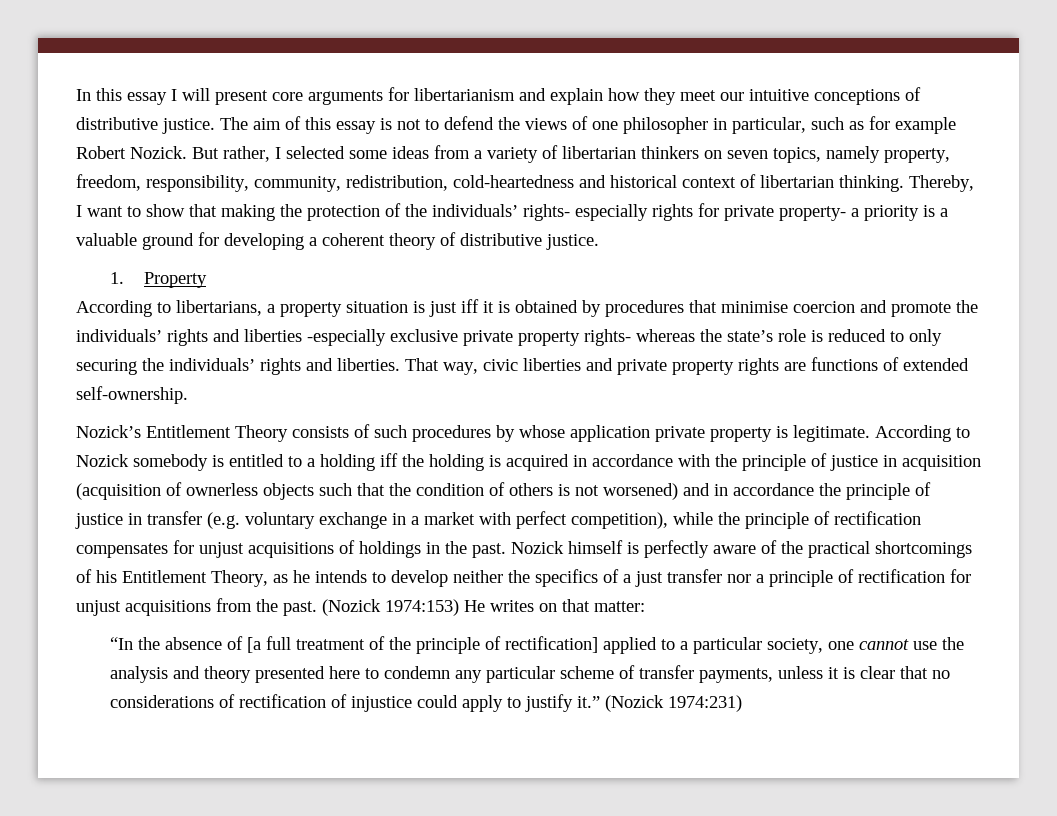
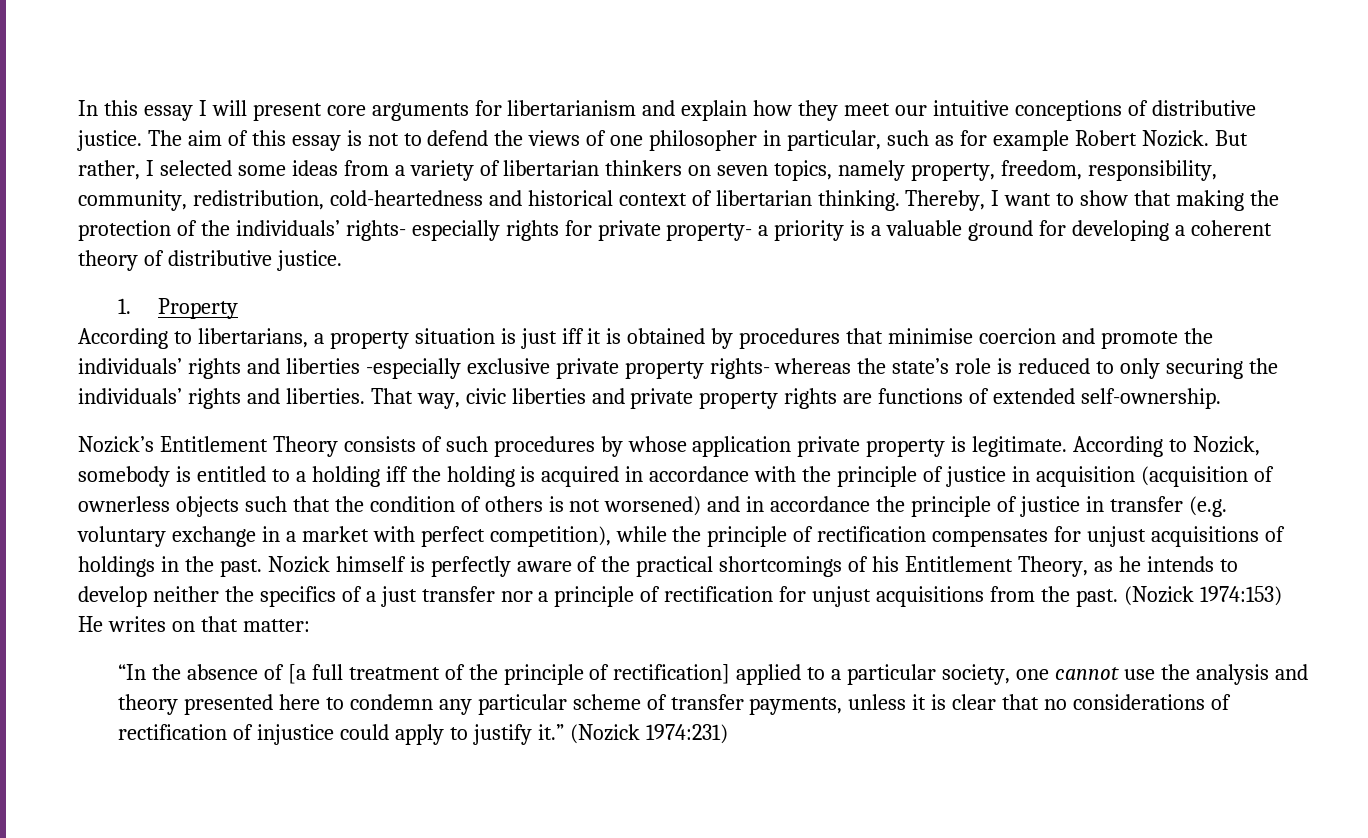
- According to Nozick somebody is entitled to a holding iff the holding is acquired in accordance with the principle of justice in acquisition (acquisition of ownerless objects such that the condition of others is not worsened) and in accordance the principle of justice in transfer (e.g. voluntary exchange in a market with perfect competition), while the principle of rectification compensates for unjust acquisitions of holdings in the past.
+ According to Nozick, somebody is entitled to a holding iff the holding is acquired in accordance with the principle of justice in acquisition (acquisition of ownerless objects such that the condition of others is not worsened) and in accordance the principle of justice in transfer (e.g. voluntary exchange in a market with perfect competition), while the principle of rectification compensates for unjust acquisitions of holdings in the past.

